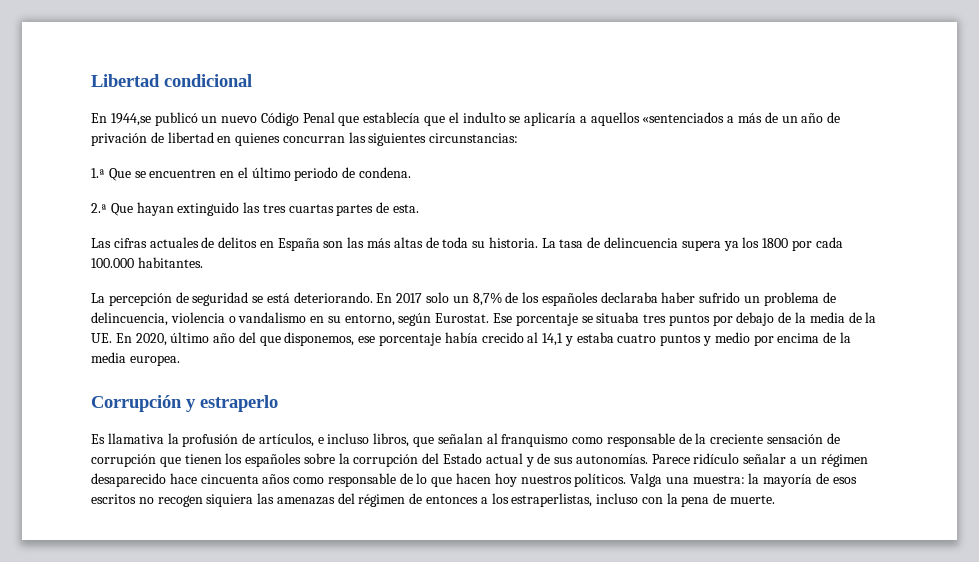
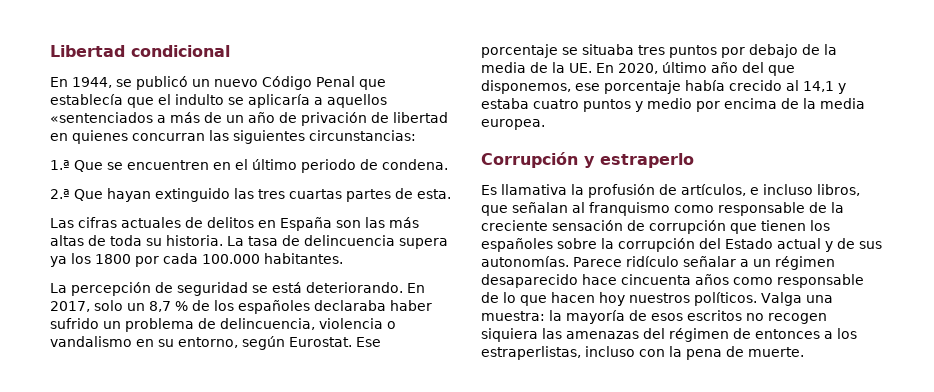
- En 1944,se publicó un nuevo Código Penal que establecía que el indulto se aplicaría a aquellos «sentenciados a más de un año de privación de libertad en quienes concurran las siguientes circunstancias:
+ En 1944, se publicó un nuevo Código Penal que establecía que el indulto se aplicaría a aquellos «sentenciados a más de un año de privación de libertad en quienes concurran las siguientes circunstancias:
- En 2017 solo un 8,7% de los españoles declaraba haber sufrido un problema de delincuencia, violencia o vandalismo en su entorno, según Eurostat.
+ En 2017, solo un 8,7 % de los españoles declaraba haber sufrido un problema de delincuencia, violencia o vandalismo en su entorno, según Eurostat.

